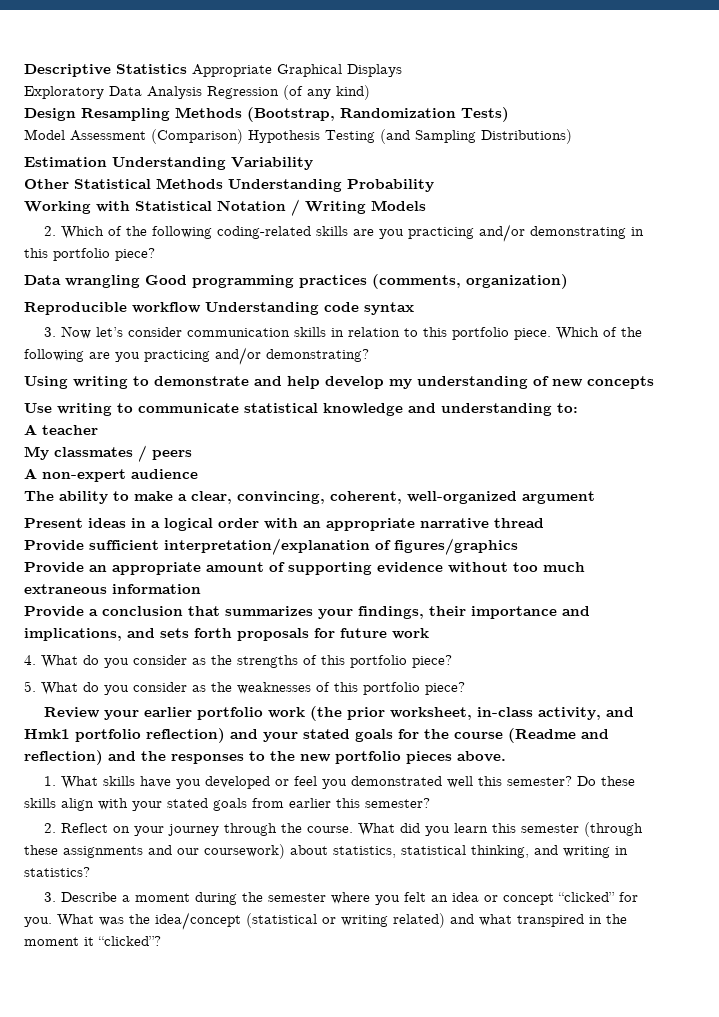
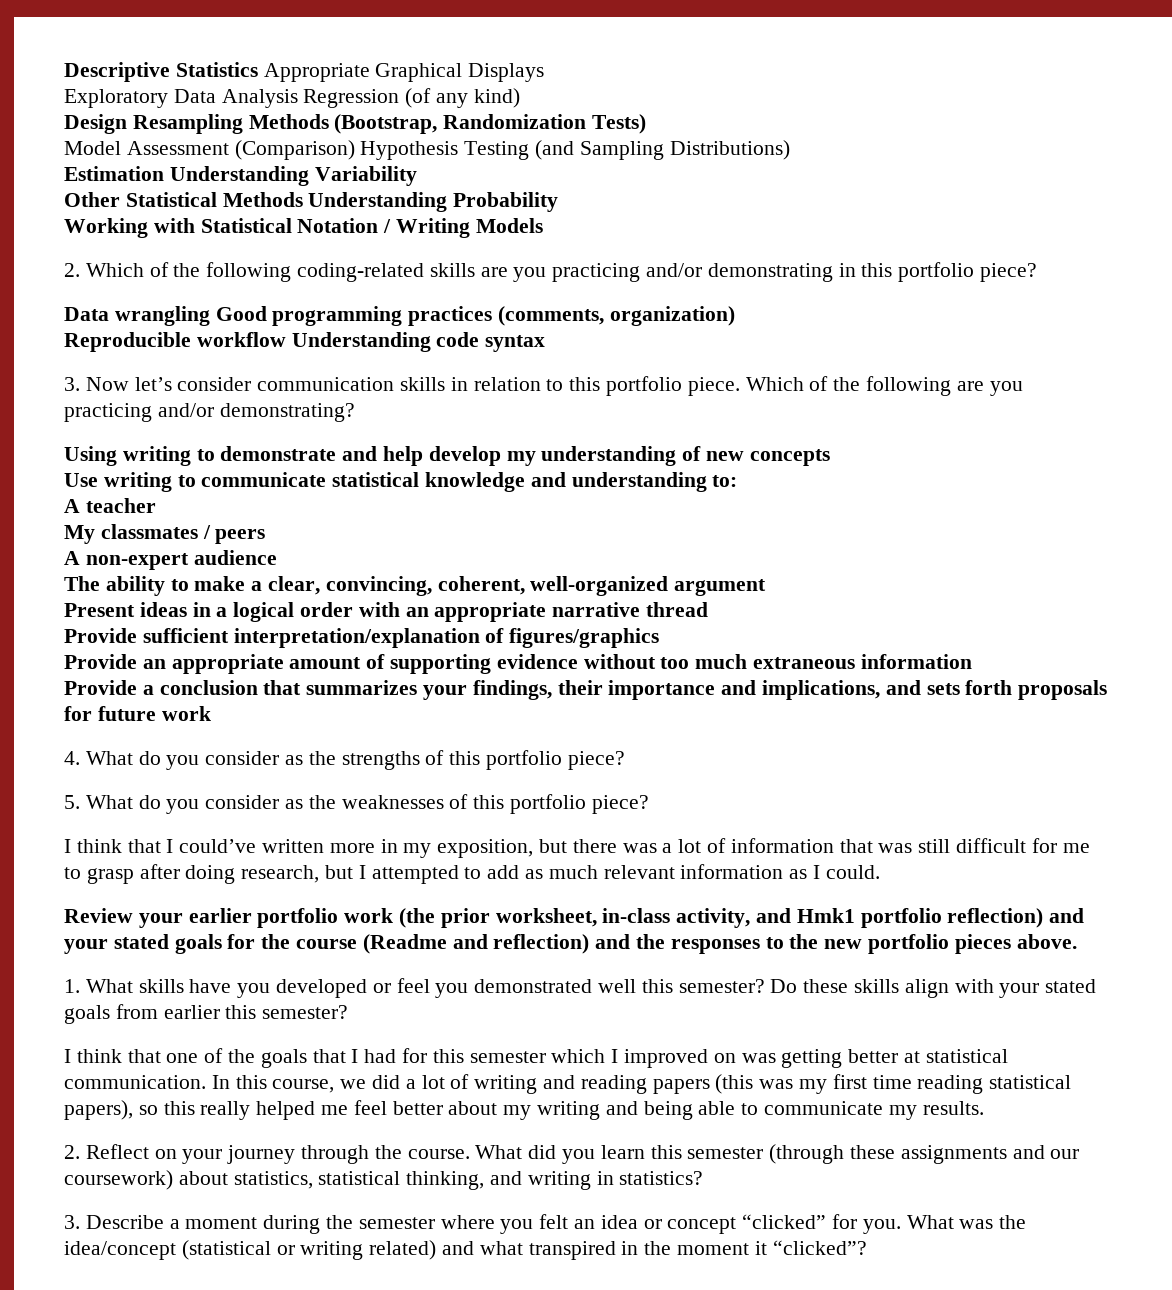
+ I think that I could’ve written more in my exposition, but there was a lot of information that was still difficult for me to grasp after doing research, but I attempted to add as much relevant information as I could.
+ I think that one of the goals that I had for this semester which I improved on was getting better at statistical communication. In this course, we did a lot of writing and reading papers (this was my first time reading statistical papers), so this really helped me feel better about my writing and being able to communicate my results.

